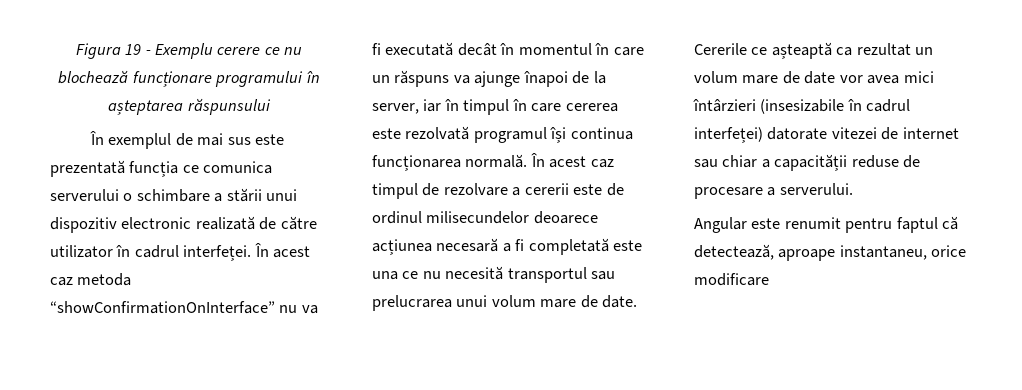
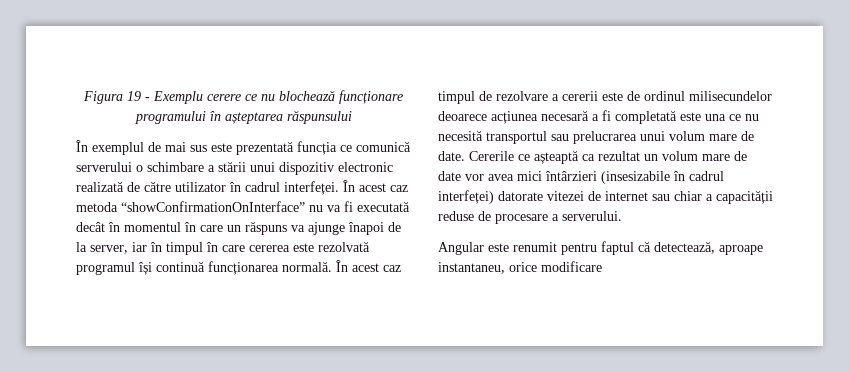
- În exemplul de mai sus este prezentată funcția ce comunica serverului o schimbare a stării unui dispozitiv electronic realizată de către utilizator în cadrul interfeței.
+ În exemplul de mai sus este prezentată funcția ce comunică serverului o schimbare a stării unui dispozitiv electronic realizată de către utilizator în cadrul interfeței.
- În acest caz metoda “showConfirmationOnInterface” nu va fi executată decât în momentul în care un răspuns va ajunge înapoi de la server, iar în timpul în care cererea este rezolvată programul își continua funcționarea normală.
+ În acest caz metoda “showConfirmationOnInterface” nu va fi executată decât în momentul în care un răspuns va ajunge înapoi de la server, iar în timpul în care cererea este rezolvată programul își continuă funcționarea normală.

